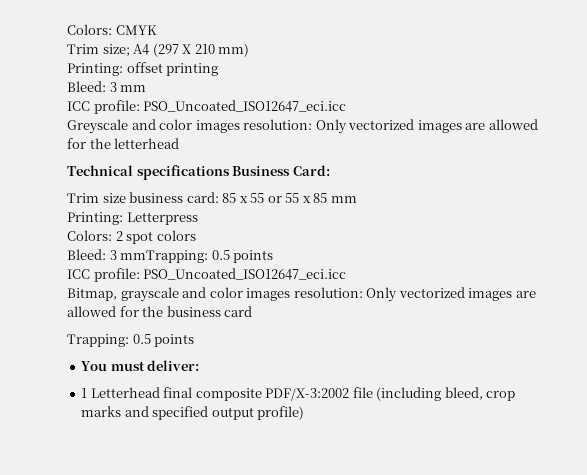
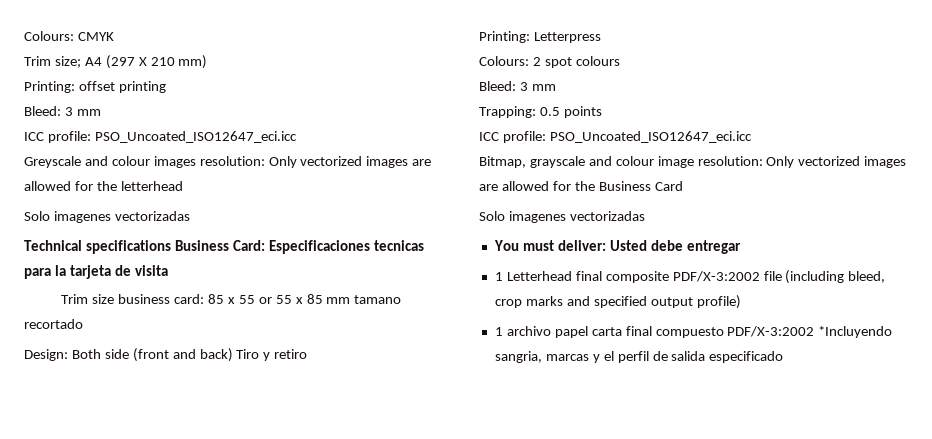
- Colors: CMYK
+ Colours: CMYK
- Greyscale and color images resolution: Only vectorized images are allowed for the letterhead
+ Greyscale and colour images resolution: Only vectorized images are allowed for the letterhead
+ Solo imagenes vectorizadas
- Technical specifications Business Card:
+ Technical specifications Business Card: Especificaciones tecnicas para la tarjeta de visita
- Trim size business card: 85 x 55 or 55 x 85 mm
+ Trim size business card: 85 x 55 or 55 x 85 mm tamano recortado
+ Design: Both side (front and back) Tiro y retiro
- Colors: 2 spot colors
- Bleed: 3 mmTrapping: 0.5 points
+ Colours: 2 spot colours
+ Bleed: 3 mm
+ Trapping: 0.5 points
- Bitmap, grayscale and color images resolution: Only vectorized images are allowed for the business card
- Trapping: 0.5 points
+ Bitmap, grayscale and colour image resolution: Only vectorized images are allowed for the Business Card
+ Solo imagenes vectorizadas
- You must deliver:
+ You must deliver: Usted debe entregar
+ 1 archivo papel carta final compuesto PDF/X-3:2002 *Incluyendo sangria, marcas y el perfil de salida especificado

